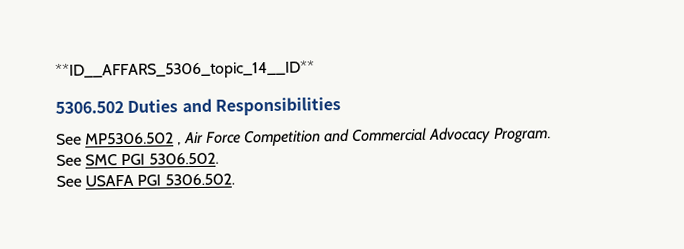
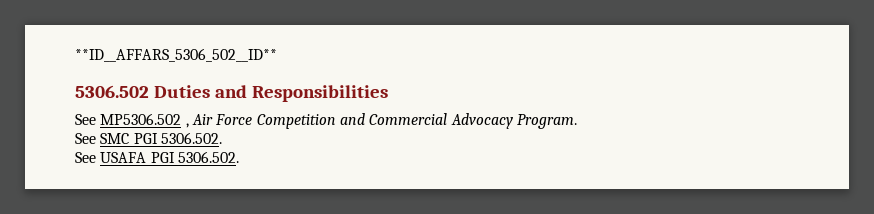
- **ID__AFFARS_5306_topic_14__ID**
+ **ID__AFFARS_5306_502__ID**

